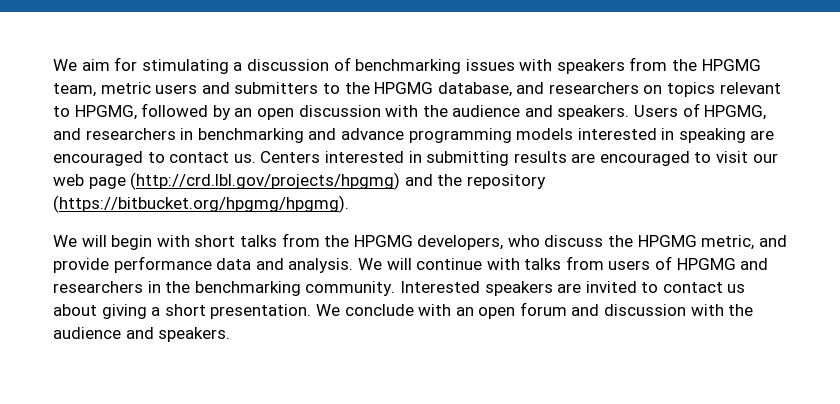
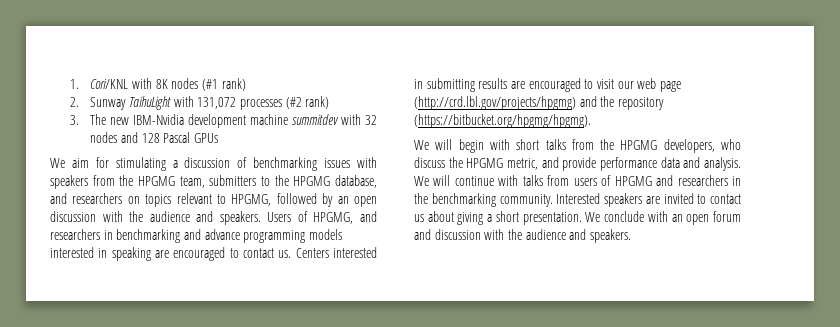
+ 1. Cori/KNL with 8K nodes (#1 rank)
+ 2. Sunway TaihuLight with 131,072 processes (#2 rank)
+ 3. The new IBM-Nvidia development machine summitdev with 32 nodes and 128 Pascal GPUs
- We aim for stimulating a discussion of benchmarking issues with speakers from the HPGMG team, metric users and submitters to the HPGMG database, and researchers on topics relevant to HPGMG, followed by an open discussion with the audience and speakers.
+ We aim for stimulating a discussion of benchmarking issues with speakers from the HPGMG team, submitters to the HPGMG database, and researchers on topics relevant to HPGMG, followed by an open discussion with the audience and speakers.

